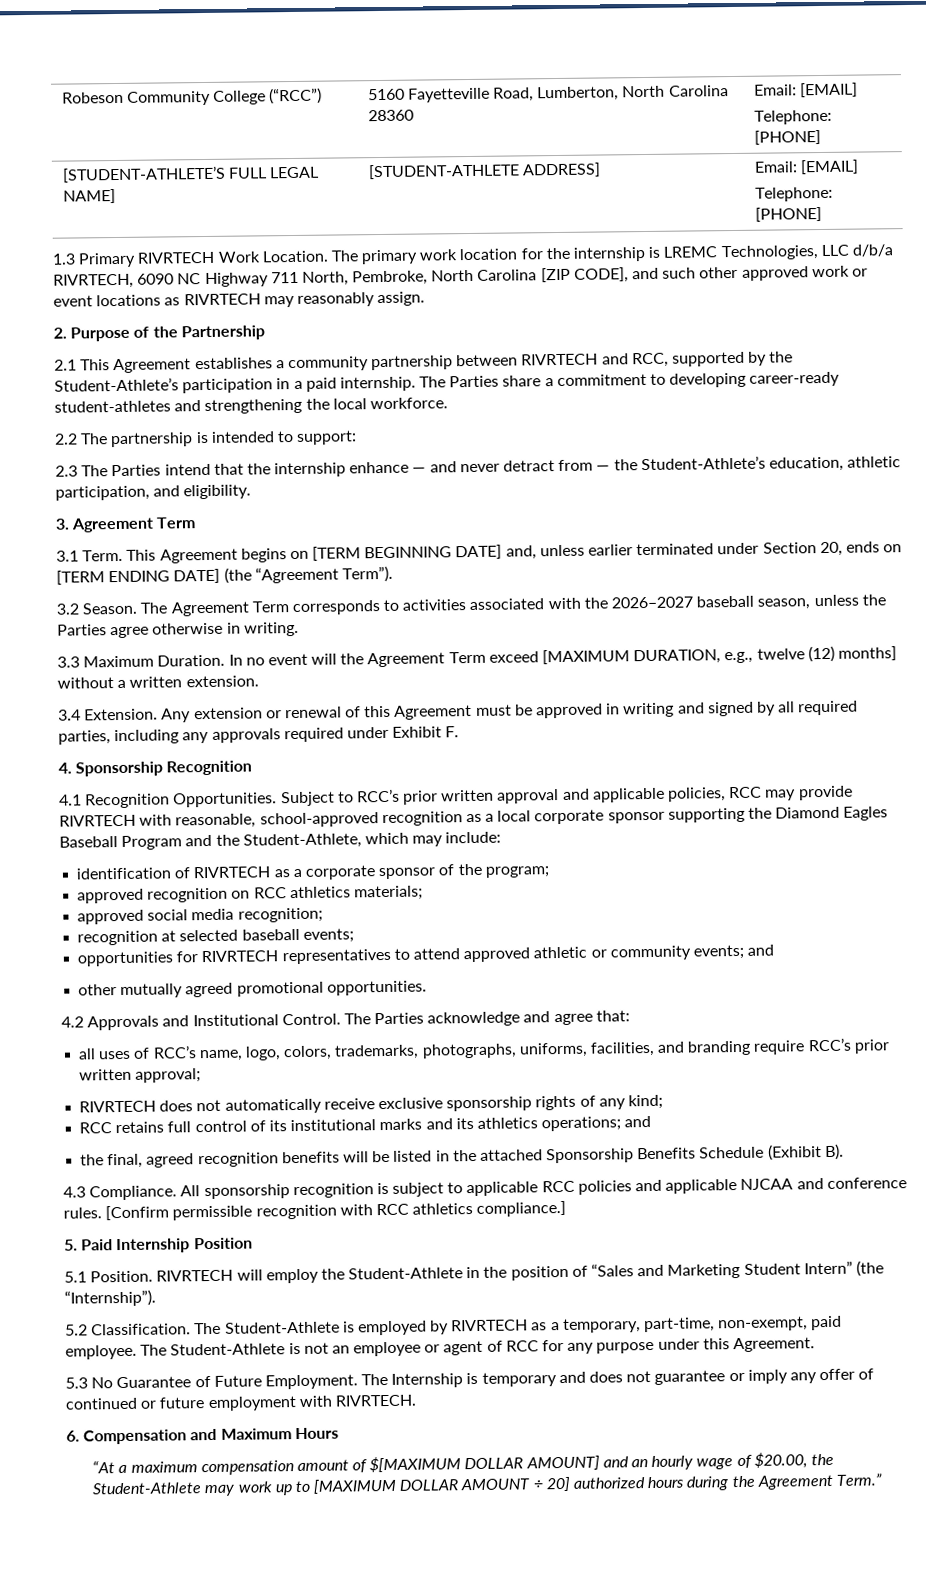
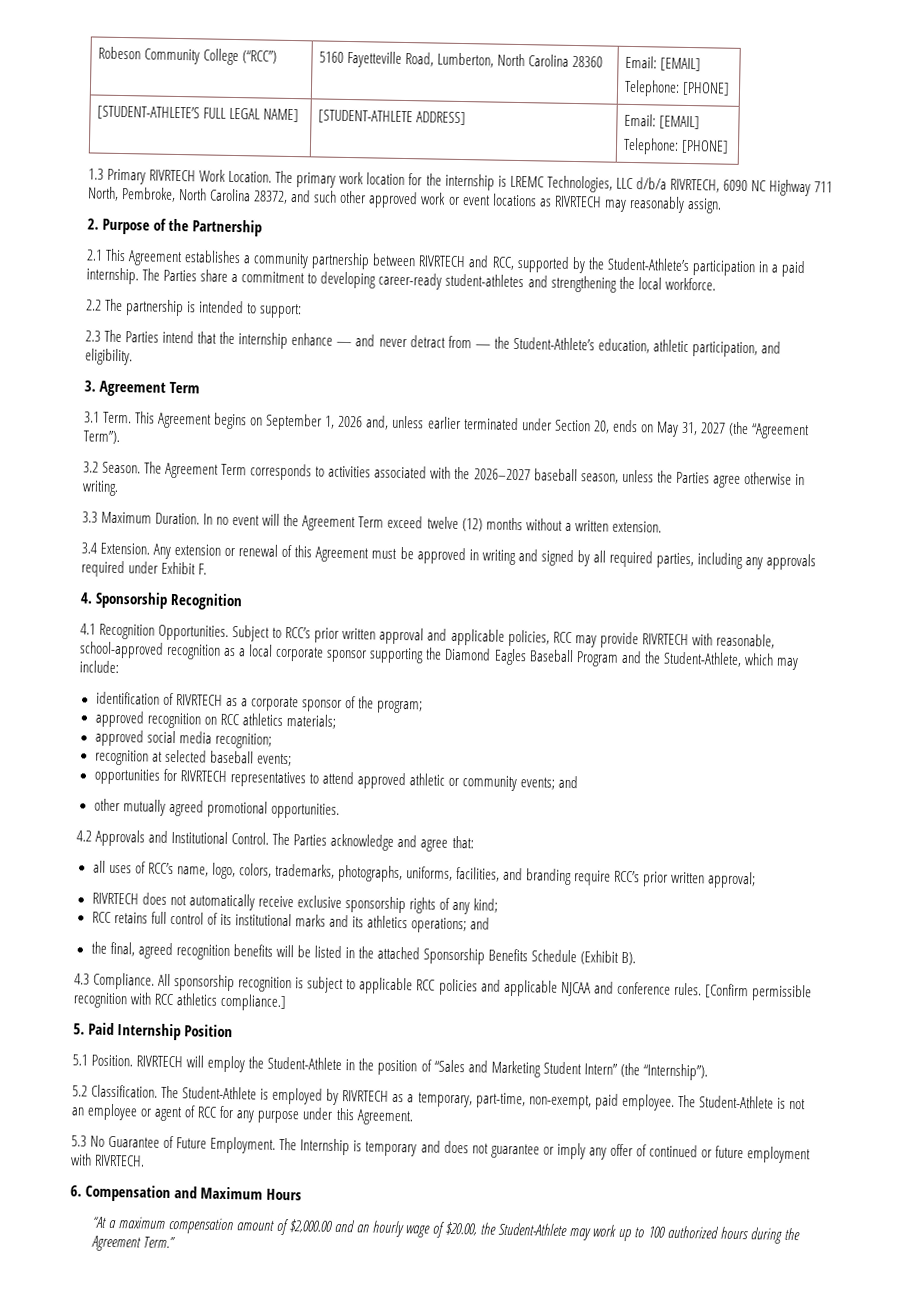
- The primary work location for the internship is LREMC Technologies, LLC d/b/a RIVRTECH, 6090 NC Highway 711 North, Pembroke, North Carolina [ZIP CODE], and such other approved work or event locations as RIVRTECH may reasonably assign.
+ The primary work location for the internship is LREMC Technologies, LLC d/b/a RIVRTECH, 6090 NC Highway 711 North, Pembroke, North Carolina 28372, and such other approved work or event locations as RIVRTECH may reasonably assign.
- This Agreement begins on [TERM BEGINNING DATE] and, unless earlier terminated under Section 20, ends on [TERM ENDING DATE] (the “Agreement Term”).
+ This Agreement begins on September 1, 2026 and, unless earlier terminated under Section 20, ends on May 31, 2027 (the “Agreement Term”).
- In no event will the Agreement Term exceed [MAXIMUM DURATION, e.g., twelve (12) months] without a written extension.
+ In no event will the Agreement Term exceed twelve (12) months without a written extension.
- “At a maximum compensation amount of $[MAXIMUM DOLLAR AMOUNT] and an hourly wage of $20.00, the Student-Athlete may work up to [MAXIMUM DOLLAR AMOUNT ÷ 20] authorized hours during the Agreement Term.”
+ “At a maximum compensation amount of $2,000.00 and an hourly wage of $20.00, the Student-Athlete may work up to 100 authorized hours during the Agreement Term.”

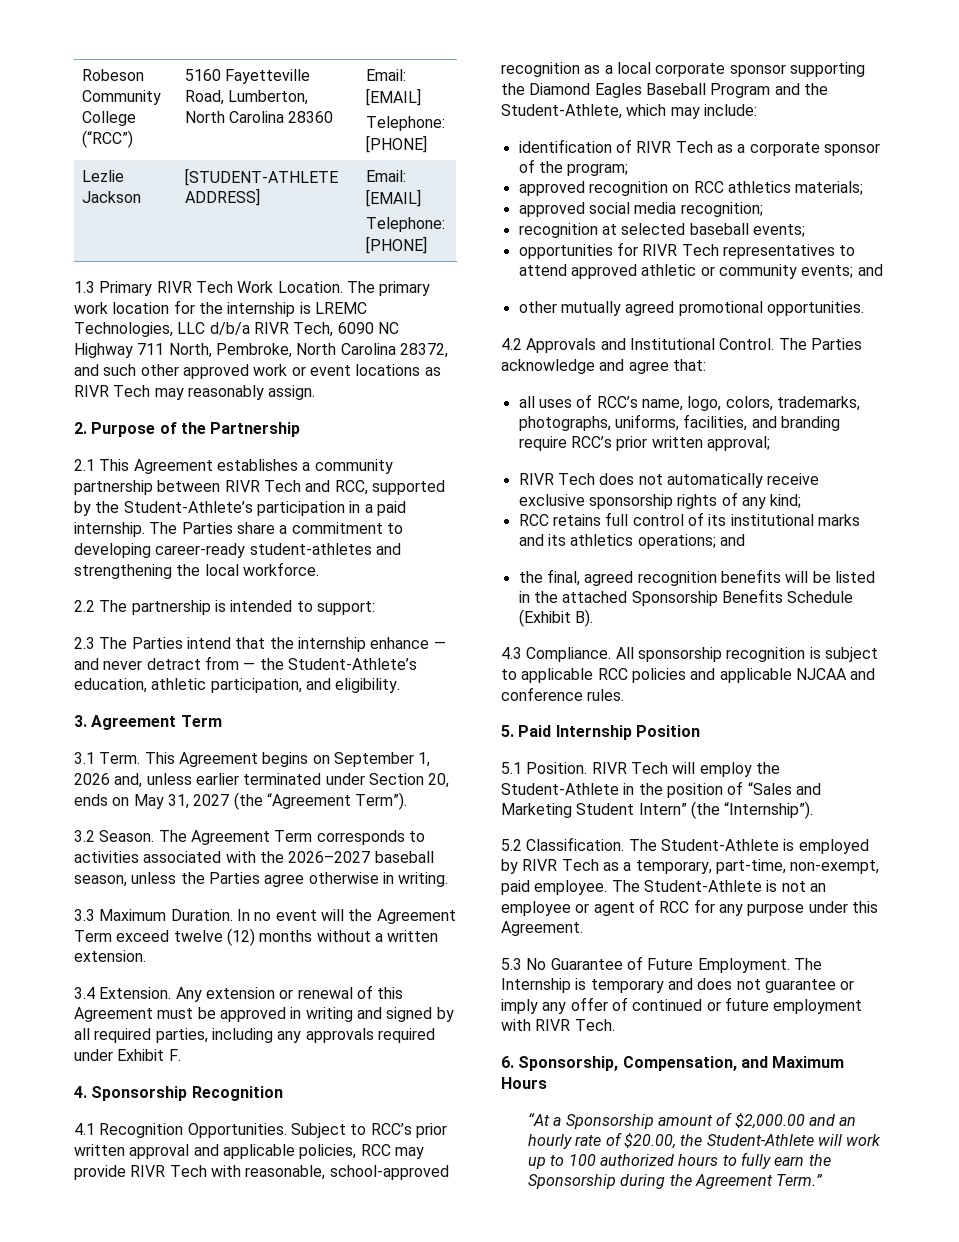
- [STUDENT-ATHLETE’S FULL LEGAL NAME] | [STUDENT-ATHLETE ADDRESS] | Email: [EMAIL]
+ Lezlie Jackson | [STUDENT-ATHLETE ADDRESS] | Email: [EMAIL]
- 1.3 Primary RIVRTECH Work Location.
+ 1.3 Primary RIVR Tech Work Location.
- The primary work location for the internship is LREMC Technologies, LLC d/b/a RIVRTECH, 6090 NC Highway 711 North, Pembroke, North Carolina 28372, and such other approved work or event locations as RIVRTECH may reasonably assign.
+ The primary work location for the internship is LREMC Technologies, LLC d/b/a RIVR Tech, 6090 NC Highway 711 North, Pembroke, North Carolina 28372, and such other approved work or event locations as RIVR Tech may reasonably assign.
- 2.1 This Agreement establishes a community partnership between RIVRTECH and RCC, supported by the Student-Athlete’s participation in a paid internship.
+ 2.1 This Agreement establishes a community partnership between RIVR Tech and RCC, supported by the Student-Athlete’s participation in a paid internship.
- Subject to RCC’s prior written approval and applicable policies, RCC may provide RIVRTECH with reasonable, school-approved recognition as a local corporate sponsor supporting the Diamond Eagles Baseball Program and the Student-Athlete, which may include:
+ Subject to RCC’s prior written approval and applicable policies, RCC may provide RIVR Tech with reasonable, school-approved recognition as a local corporate sponsor supporting the Diamond Eagles Baseball Program and the Student-Athlete, which may include:
- identification of RIVRTECH as a corporate sponsor of the program;
+ identification of RIVR Tech as a corporate sponsor of the program;
- opportunities for RIVRTECH representatives to attend approved athletic or community events; and
+ opportunities for RIVR Tech representatives to attend approved athletic or community events; and
- RIVRTECH does not automatically receive exclusive sponsorship rights of any kind;
+ RIVR Tech does not automatically receive exclusive sponsorship rights of any kind;
- [Confirm permissible recognition with RCC athletics compliance.]
- RIVRTECH will employ the Student-Athlete in the position of “Sales and Marketing Student Intern” (the “Internship”).
+ RIVR Tech will employ the Student-Athlete in the position of “Sales and Marketing Student Intern” (the “Internship”).
- The Student-Athlete is employed by RIVRTECH as a temporary, part-time, non-exempt, paid employee.
+ The Student-Athlete is employed by RIVR Tech as a temporary, part-time, non-exempt, paid employee.
- The Internship is temporary and does not guarantee or imply any offer of continued or future employment with RIVRTECH.
+ The Internship is temporary and does not guarantee or imply any offer of continued or future employment with RIVR Tech.
- 6. Compensation and Maximum Hours
+ 6. Sponsorship, Compensation, and Maximum Hours
- “At a maximum compensation amount of $2,000.00 and an hourly wage of $20.00, the Student-Athlete may work up to 100 authorized hours during the Agreement Term.”
+ “At a Sponsorship amount of $2,000.00 and an hourly rate of $20.00, the Student-Athlete will work up to 100 authorized hours to fully earn the Sponsorship during the Agreement Term.”

